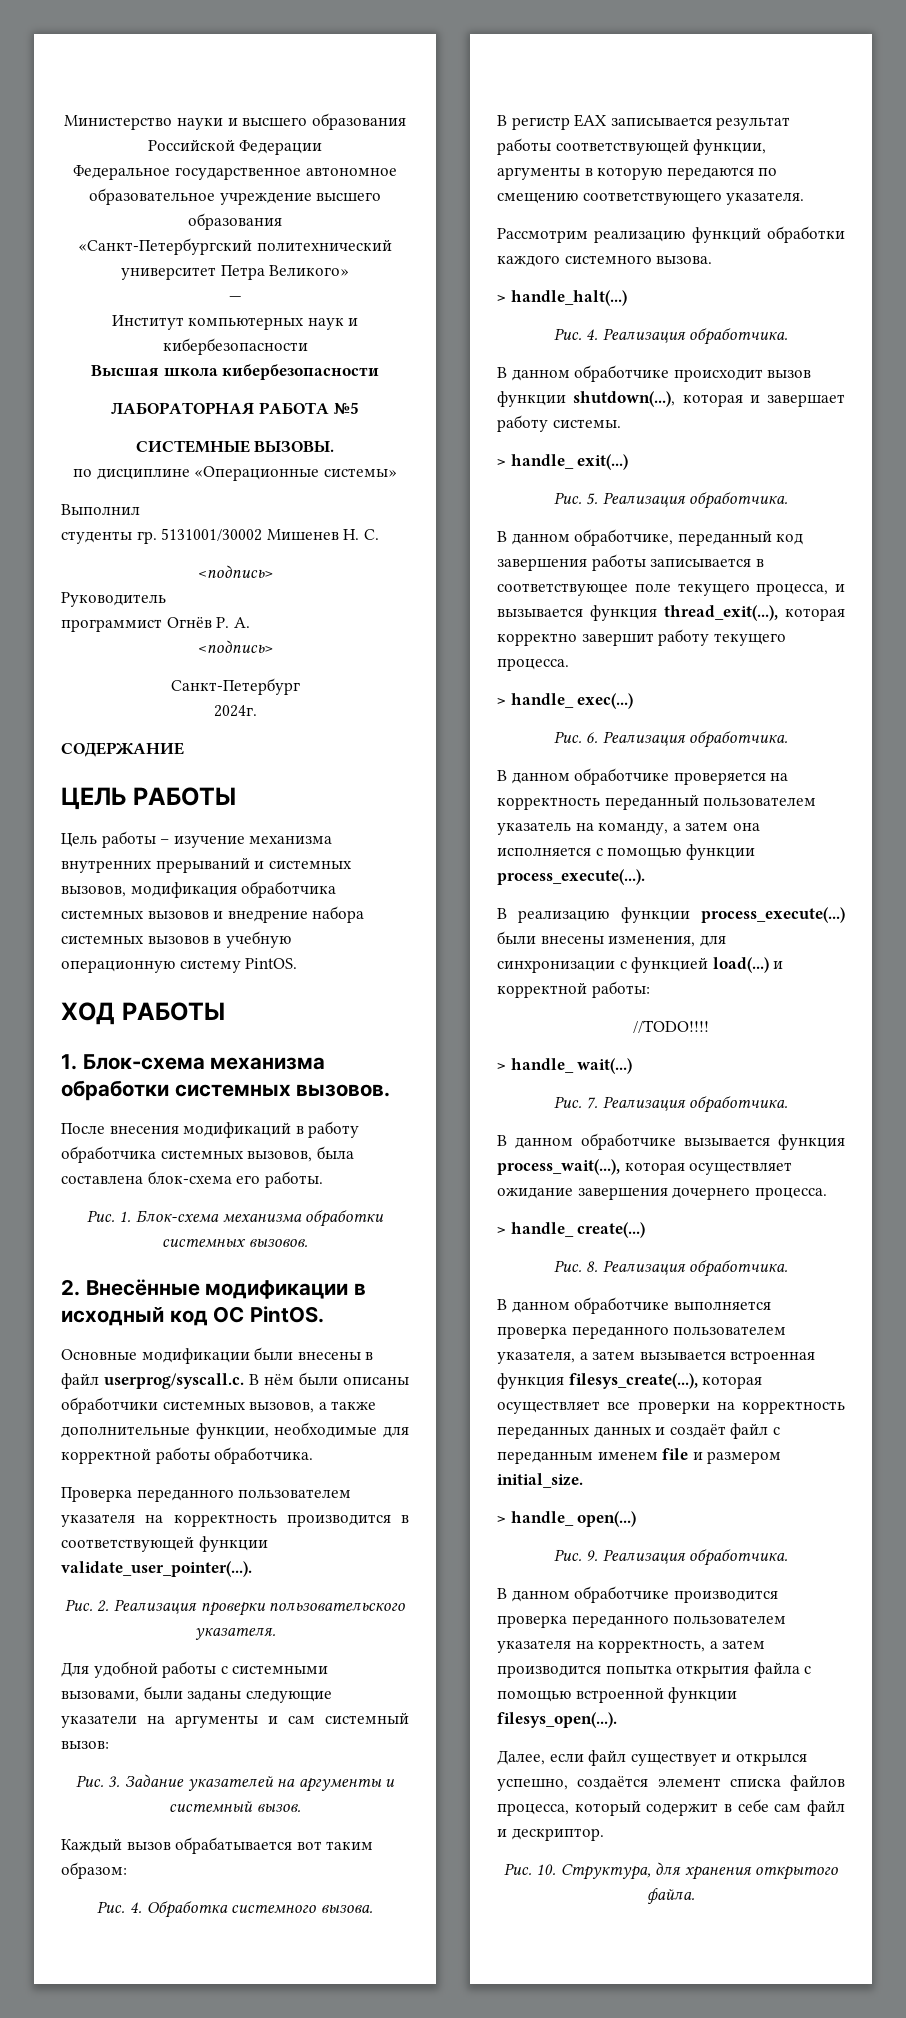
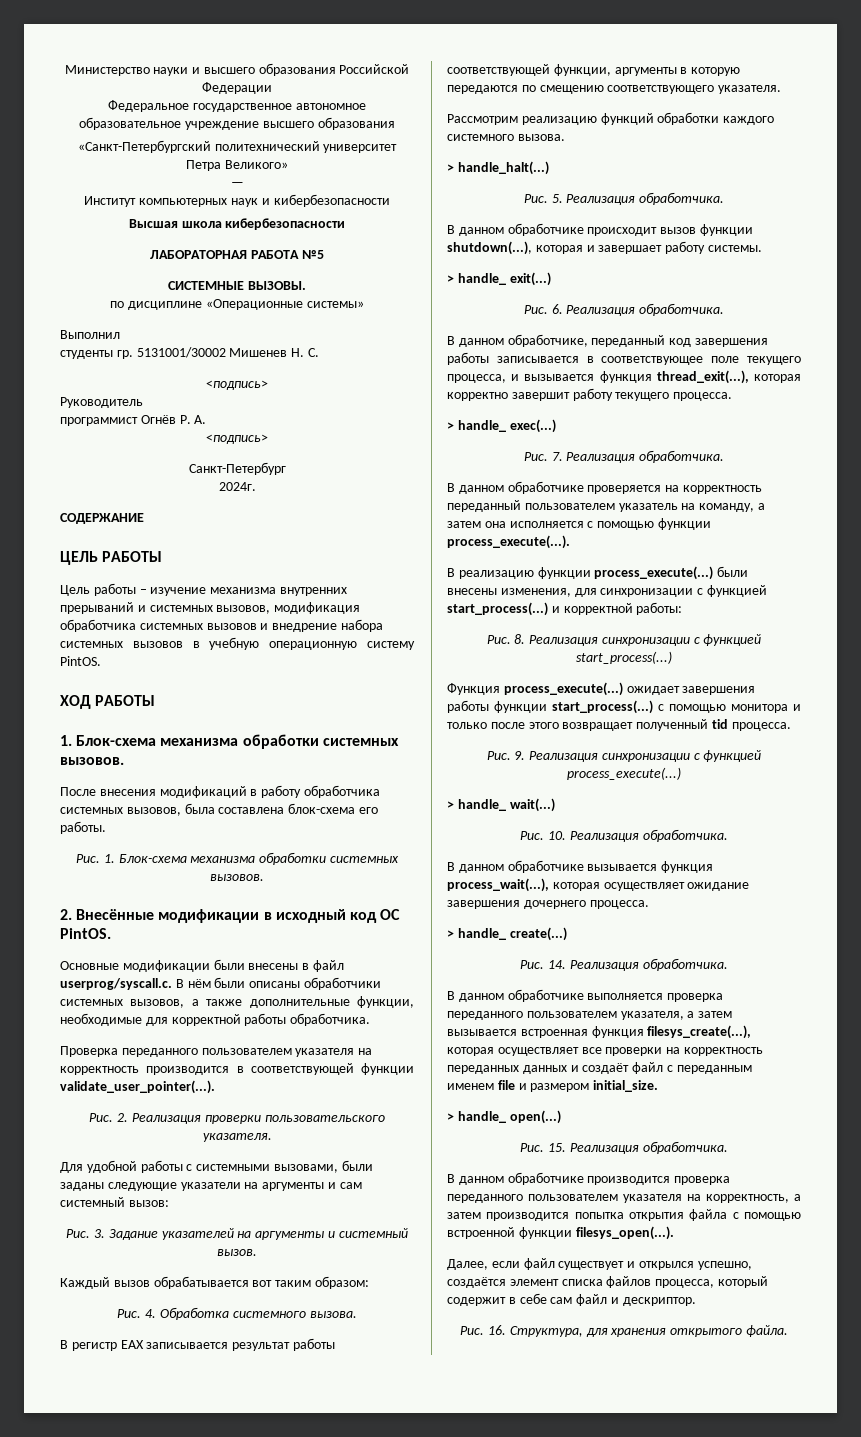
- Рис. 4. Реализация обработчика.
+ Рис. 5. Реализация обработчика.
- Рис. 5. Реализация обработчика.
+ Рис. 6. Реализация обработчика.
- Рис. 6. Реализация обработчика.
+ Рис. 7. Реализация обработчика.
- В реализацию функции process_execute(...) были внесены изменения, для синхронизации с функцией load(...) и корректной работы:
+ В реализацию функции process_execute(...) были внесены изменения, для синхронизации с функцией start_process(...) и корректной работы:
- //TODO!!!!
+ Рис. 8. Реализация синхронизации с функцией start_process(...)
+ Функция process_execute(...) ожидает завершения работы функции start_process(...) с помощью монитора и только после этого возвращает полученный tid процесса.
+ Рис. 9. Реализация синхронизации с функцией process_execute(...)
- Рис. 7. Реализация обработчика.
+ Рис. 10. Реализация обработчика.
- Рис. 8. Реализация обработчика.
+ Рис. 14. Реализация обработчика.
- Рис. 9. Реализация обработчика.
+ Рис. 15. Реализация обработчика.
- Рис. 10. Структура, для хранения открытого файла.
+ Рис. 16. Структура, для хранения открытого файла.

